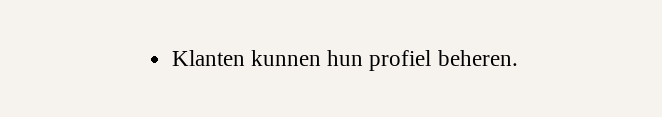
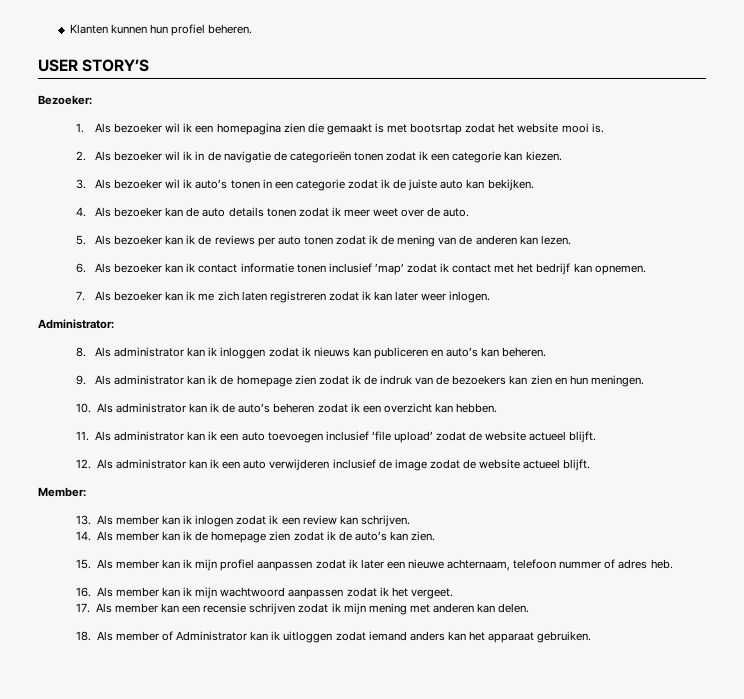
+ USER STORY’S
+ Bezoeker:
+ 1. Als bezoeker wil ik een homepagina zien die gemaakt is met bootsrtap zodat het website mooi is.
+ 2. Als bezoeker wil ik in de navigatie de categorieën tonen zodat ik een categorie kan kiezen.
+ 3. Als bezoeker wil ik auto’s tonen in een categorie zodat ik de juiste auto kan bekijken.
+ 4. Als bezoeker kan de auto details tonen zodat ik meer weet over de auto.
+ 5. Als bezoeker kan ik de reviews per auto tonen zodat ik de mening van de anderen kan lezen.
+ 6. Als bezoeker kan ik contact informatie tonen inclusief ’map’ zodat ik contact met het bedrijf kan opnemen.
+ 7. Als bezoeker kan ik me zich laten registreren zodat ik kan later weer inlogen.
+ Administrator:
+ 8. Als administrator kan ik inloggen zodat ik nieuws kan publiceren en auto’s kan beheren.
+ 9. Als administrator kan ik de homepage zien zodat ik de indruk van de bezoekers kan zien en hun meningen.
+ 10. Als administrator kan ik de auto’s beheren zodat ik een overzicht kan hebben.
+ 11. Als administrator kan ik een auto toevoegen inclusief ‘file upload’ zodat de website actueel blijft.
+ 12. Als administrator kan ik een auto verwijderen inclusief de image zodat de website actueel blijft.
+ Member:
+ 13. Als member kan ik inlogen zodat ik een review kan schrijven.
+ 14. Als member kan ik de homepage zien zodat ik de auto’s kan zien.
+ 15. Als member kan ik mijn profiel aanpassen zodat ik later een nieuwe achternaam, telefoon nummer of adres heb.
+ 16. Als member kan ik mijn wachtwoord aanpassen zodat ik het vergeet.
+ 17. Als member kan een recensie schrijven zodat ik mijn mening met anderen kan delen.
+ 18. Als member of Administrator kan ik uitloggen zodat iemand anders kan het apparaat gebruiken.

